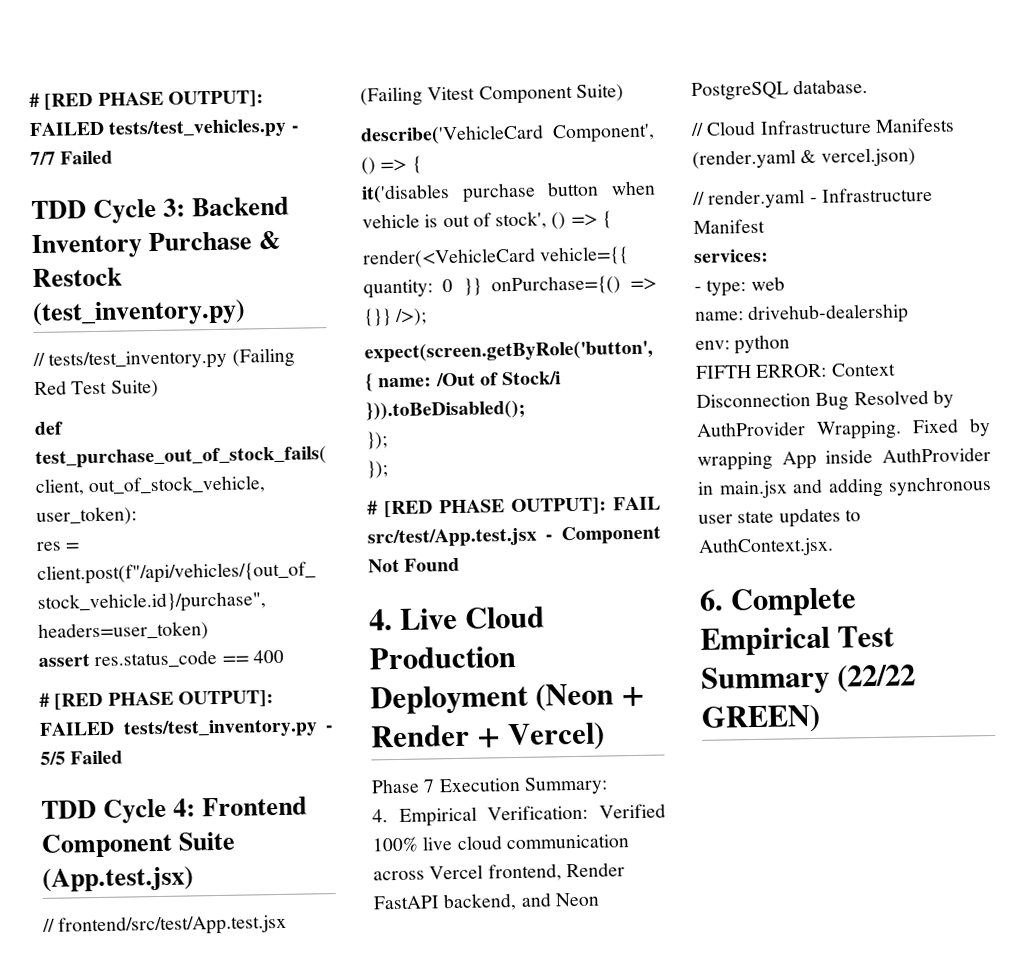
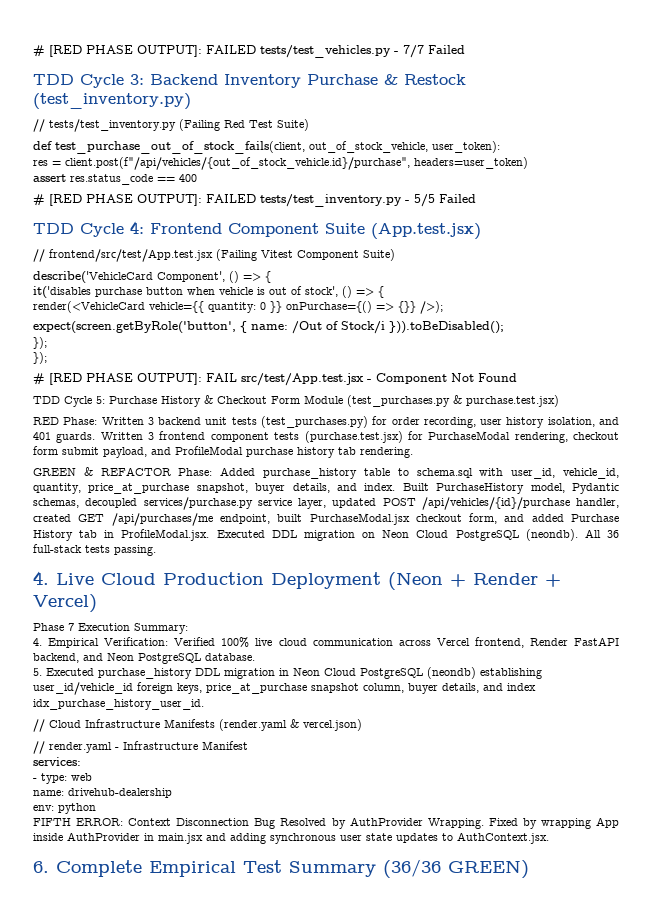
+ TDD Cycle 5: Purchase History & Checkout Form Module (test_purchases.py & purchase.test.jsx)
+ RED Phase: Written 3 backend unit tests (test_purchases.py) for order recording, user history isolation, and 401 guards. Written 3 frontend component tests (purchase.test.jsx) for PurchaseModal rendering, checkout form submit payload, and ProfileModal purchase history tab rendering.
+ GREEN & REFACTOR Phase: Added purchase_history table to schema.sql with user_id, vehicle_id, quantity, price_at_purchase snapshot, buyer details, and index. Built PurchaseHistory model, Pydantic schemas, decoupled services/purchase.py service layer, updated POST /api/vehicles/{id}/purchase handler, created GET /api/purchases/me endpoint, built PurchaseModal.jsx checkout form, and added Purchase History tab in ProfileModal.jsx. Executed DDL migration on Neon Cloud PostgreSQL (neondb). All 36 full-stack tests passing.
+ 5. Executed purchase_history DDL migration in Neon Cloud PostgreSQL (neondb) establishing user_id/vehicle_id foreign keys, price_at_purchase snapshot column, buyer details, and index idx_purchase_history_user_id.
- 6. Complete Empirical Test Summary (22/22 GREEN)
+ 6. Complete Empirical Test Summary (36/36 GREEN)

